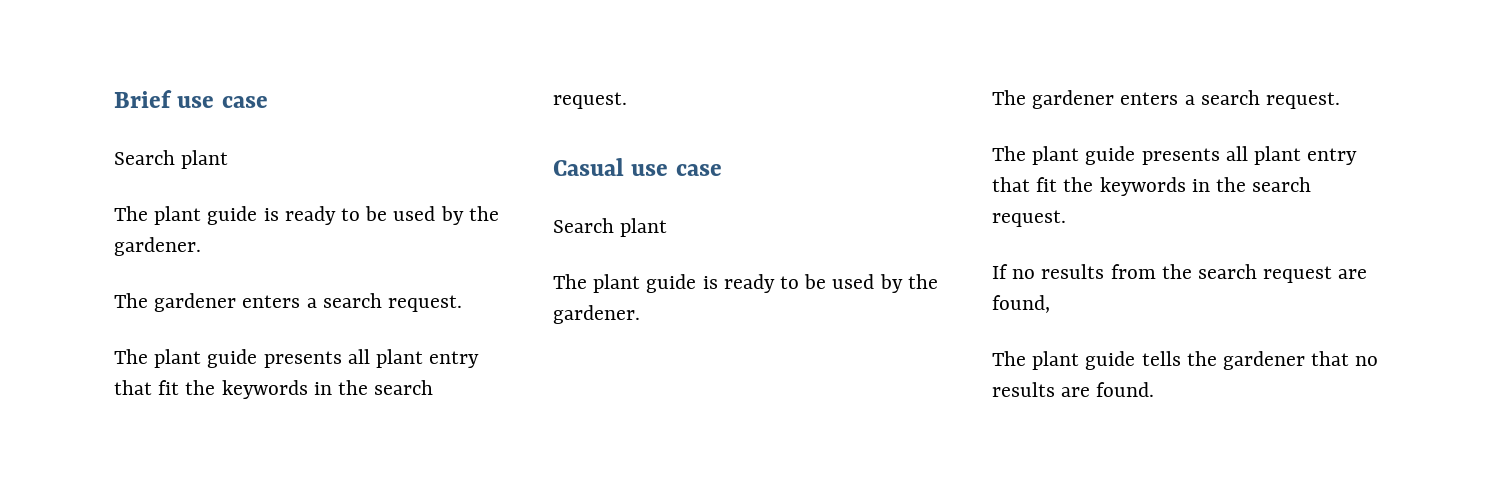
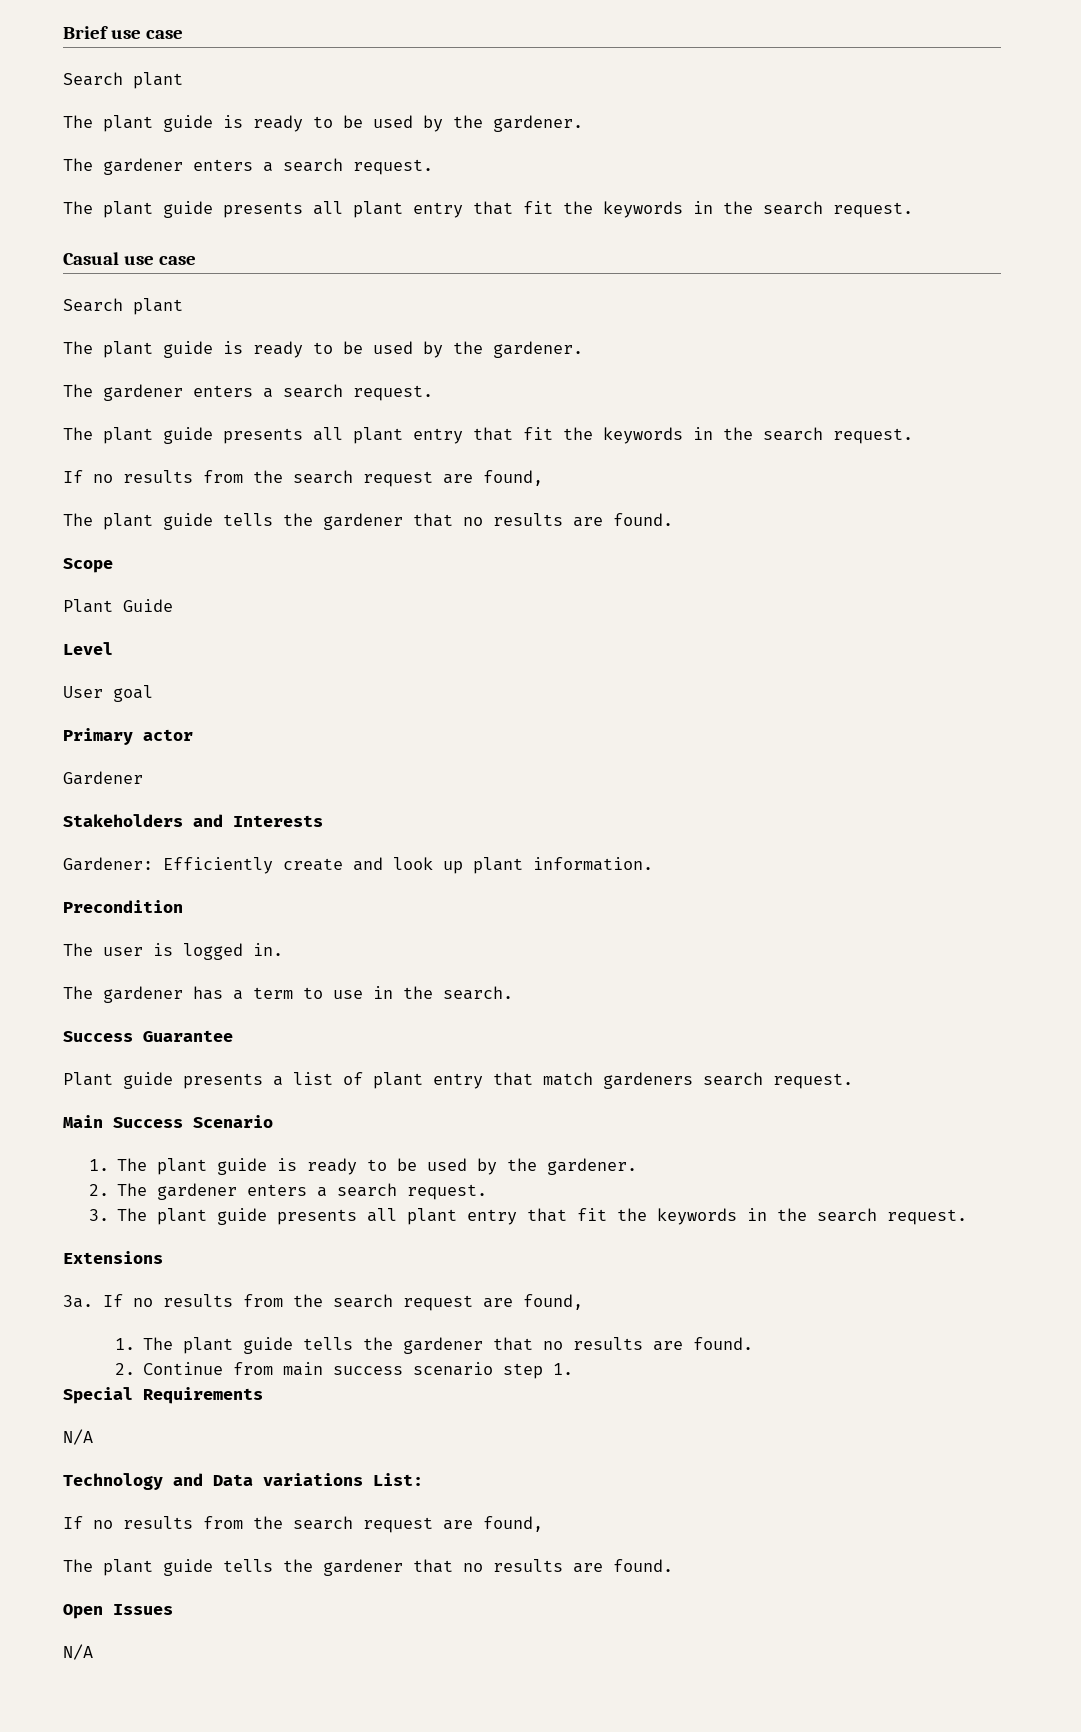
+ Scope
+ Plant Guide
+ Level
+ User goal
+ Primary actor
+ Gardener
+ Stakeholders and Interests
+ Gardener: Efficiently create and look up plant information.
+ Precondition
+ The user is logged in.
+ The gardener has a term to use in the search.
+ Success Guarantee
+ Plant guide presents a list of plant entry that match gardeners search request.
+ Main Success Scenario
+ 1. The plant guide is ready to be used by the gardener.
+ 2. The gardener enters a search request.
+ 3. The plant guide presents all plant entry that fit the keywords in the search request.
+ Extensions
+ 3a. If no results from the search request are found,
+ 1. The plant guide tells the gardener that no results are found.
+ 2. Continue from main success scenario step 1.
+ Special Requirements
+ N/A
+ Technology and Data variations List:
+ If no results from the search request are found,
+ The plant guide tells the gardener that no results are found.
+ Open Issues
+ N/A

